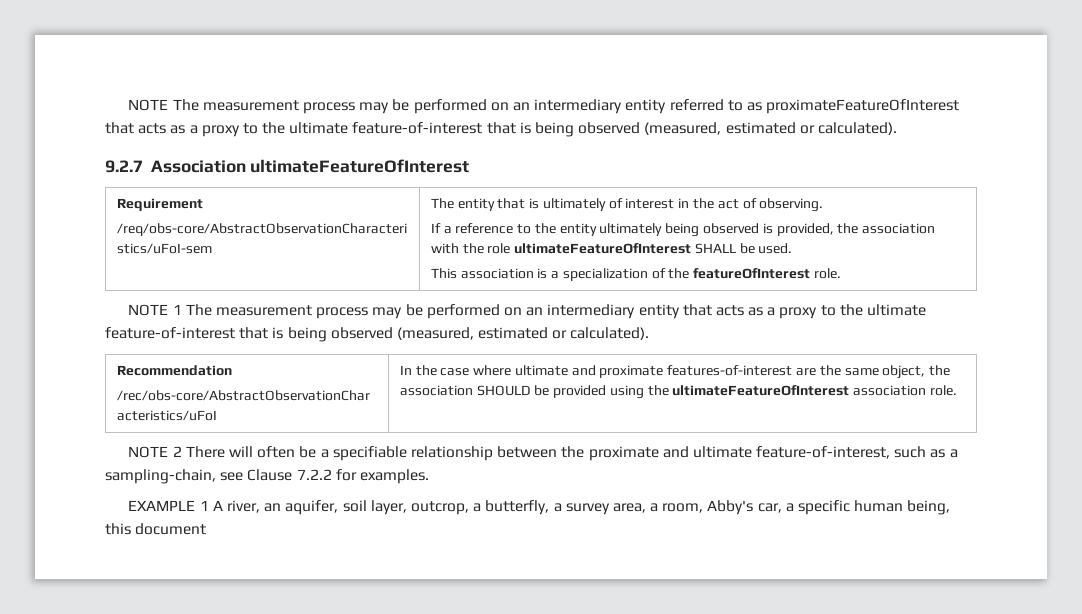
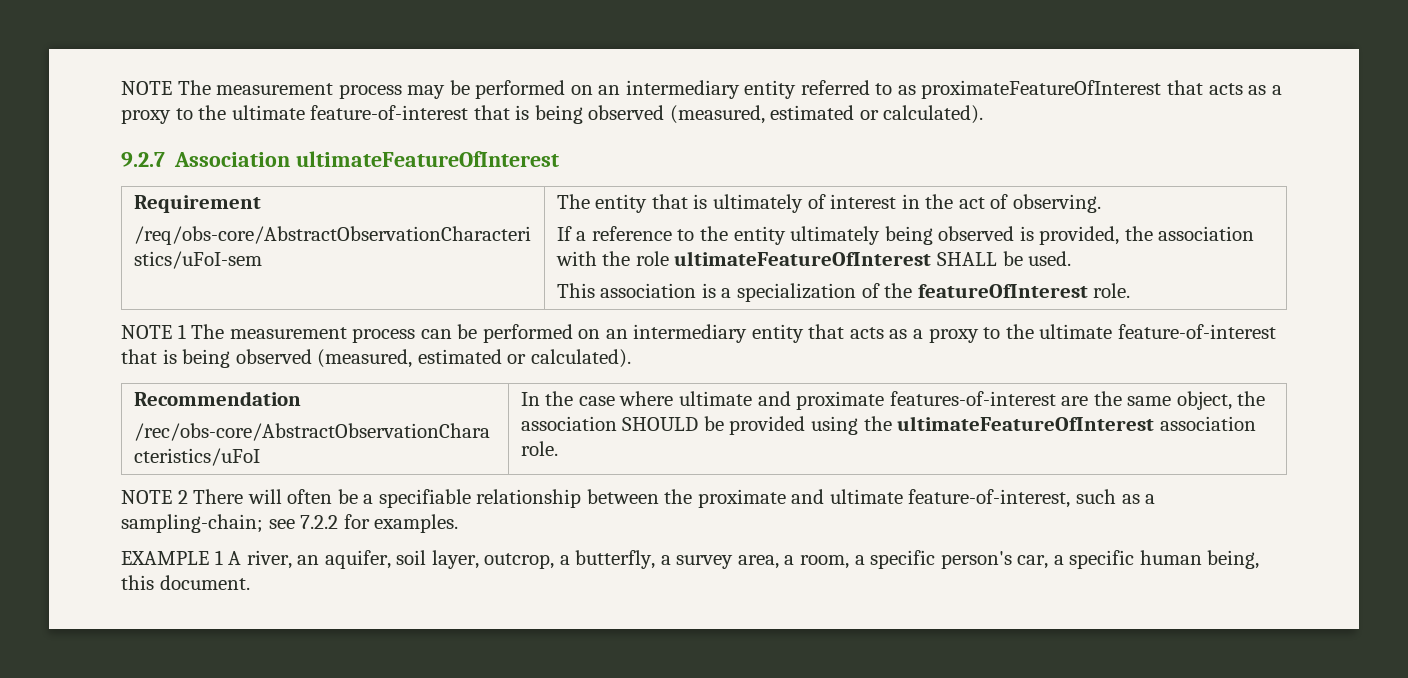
- NOTE 1 The measurement process may be performed on an intermediary entity that acts as a proxy to the ultimate feature-of-interest that is being observed (measured, estimated or calculated).
+ NOTE 1 The measurement process can be performed on an intermediary entity that acts as a proxy to the ultimate feature-of-interest that is being observed (measured, estimated or calculated).
- NOTE 2 There will often be a specifiable relationship between the proximate and ultimate feature-of-interest, such as a sampling-chain, see Clause 7.2.2 for examples.
+ NOTE 2 There will often be a specifiable relationship between the proximate and ultimate feature-of-interest, such as a sampling-chain; see 7.2.2 for examples.
- EXAMPLE 1 A river, an aquifer, soil layer, outcrop, a butterfly, a survey area, a room, Abby's car, a specific human being, this document
+ EXAMPLE 1 A river, an aquifer, soil layer, outcrop, a butterfly, a survey area, a room, a specific person's car, a specific human being, this document.

